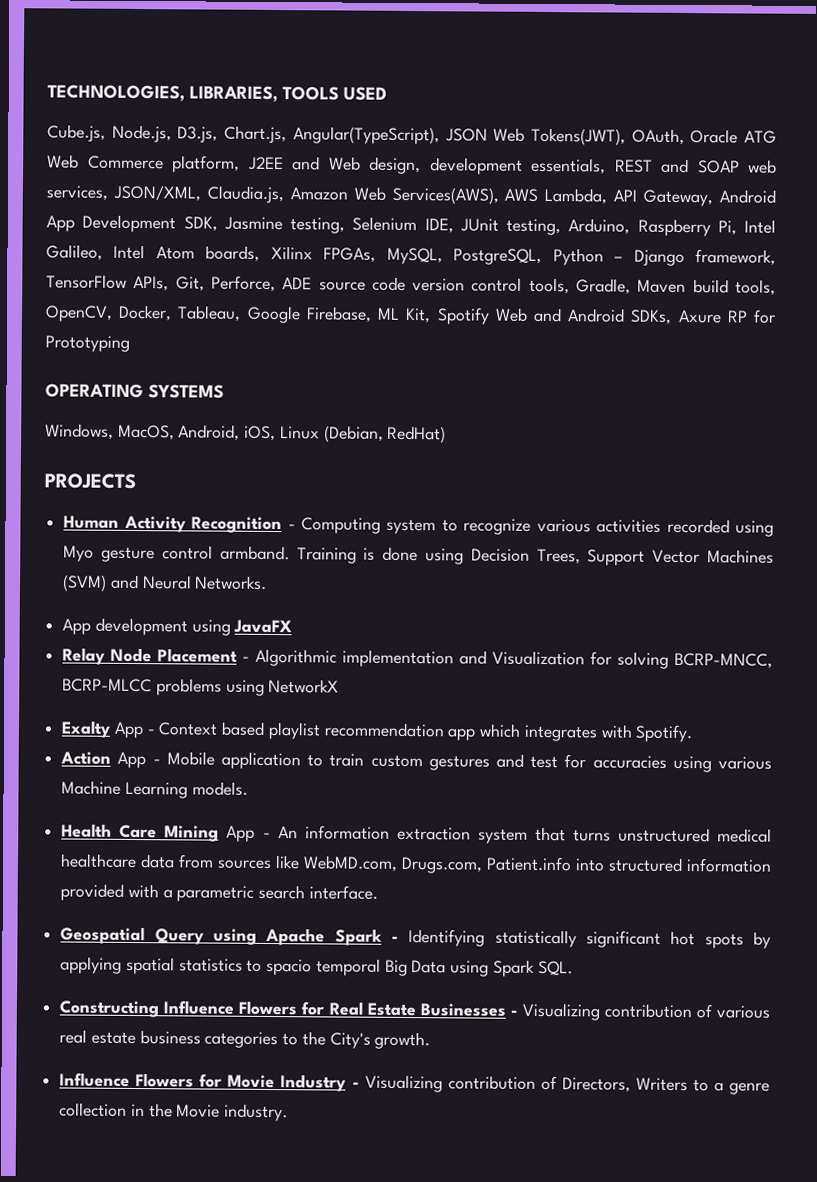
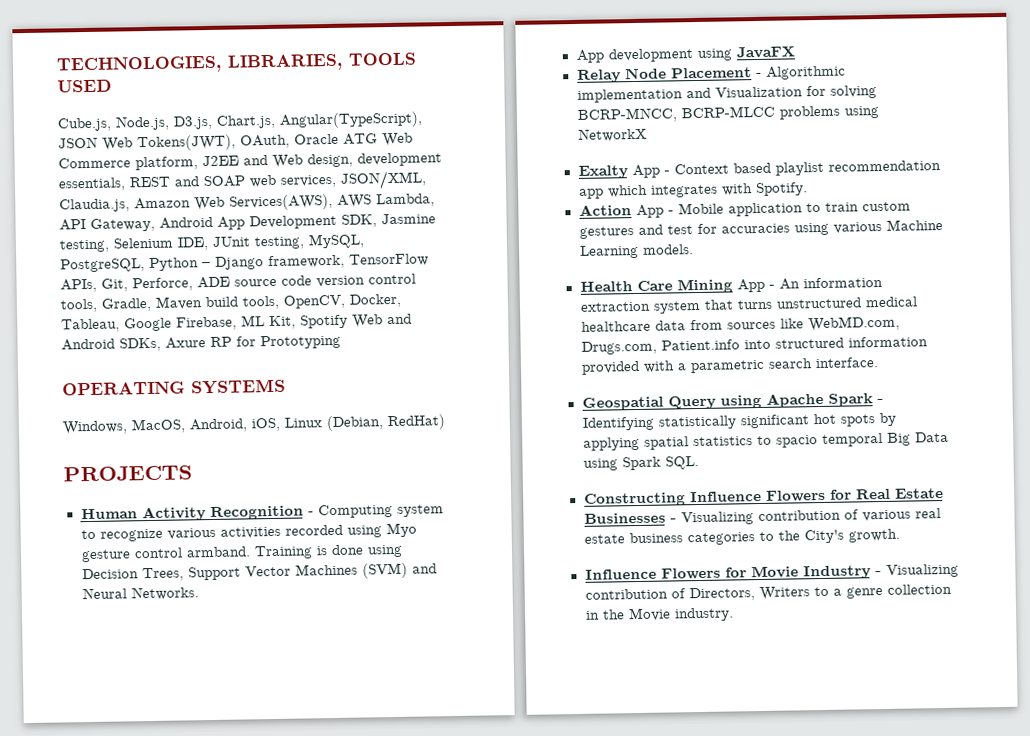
- Cube.js, Node.js, D3.js, Chart.js, Angular(TypeScript), JSON Web Tokens(JWT), OAuth, Oracle ATG Web Commerce platform, J2EE and Web design, development essentials, REST and SOAP web services, JSON/XML, Claudia.js, Amazon Web Services(AWS), AWS Lambda, API Gateway, Android App Development SDK, Jasmine testing, Selenium IDE, JUnit testing, Arduino, Raspberry Pi, Intel Galileo, Intel Atom boards, Xilinx FPGAs, MySQL, PostgreSQL, Python – Django framework, TensorFlow APIs, Git, Perforce, ADE source code version control tools, Gradle, Maven build tools, OpenCV, Docker, Tableau, Google Firebase, ML Kit, Spotify Web and Android SDKs, Axure RP for Prototyping
+ Cube.js, Node.js, D3.js, Chart.js, Angular(TypeScript), JSON Web Tokens(JWT), OAuth, Oracle ATG Web Commerce platform, J2EE and Web design, development essentials, REST and SOAP web services, JSON/XML, Claudia.js, Amazon Web Services(AWS), AWS Lambda, API Gateway, Android App Development SDK, Jasmine testing, Selenium IDE, JUnit testing, MySQL, PostgreSQL, Python – Django framework, TensorFlow APIs, Git, Perforce, ADE source code version control tools, Gradle, Maven build tools, OpenCV, Docker, Tableau, Google Firebase, ML Kit, Spotify Web and Android SDKs, Axure RP for Prototyping

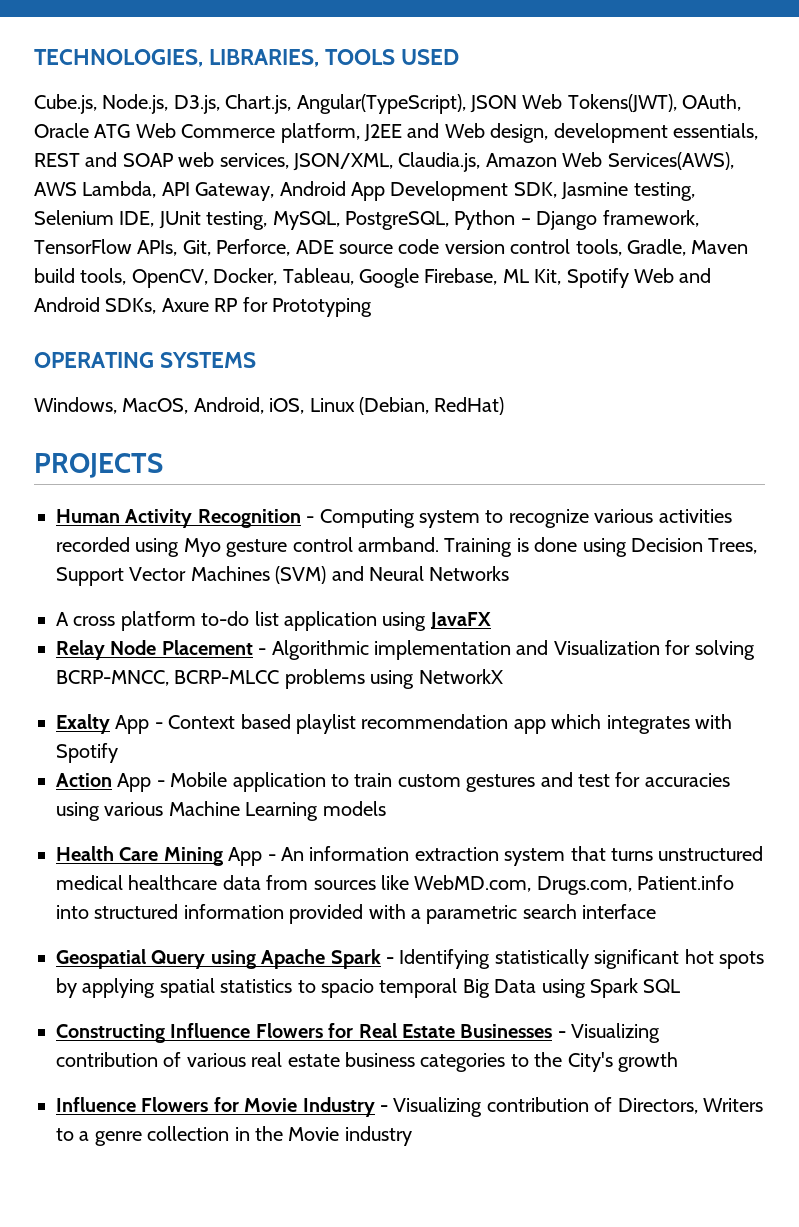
- Training is done using Decision Trees, Support Vector Machines (SVM) and Neural Networks.
- App development using JavaFX
+ Training is done using Decision Trees, Support Vector Machines (SVM) and Neural Networks
+ A cross platform to-do list application using JavaFX
- Exalty App - Context based playlist recommendation app which integrates with Spotify.
+ Exalty App - Context based playlist recommendation app which integrates with Spotify
- Action App - Mobile application to train custom gestures and test for accuracies using various Machine Learning models.
+ Action App - Mobile application to train custom gestures and test for accuracies using various Machine Learning models
- Health Care Mining App - An information extraction system that turns unstructured medical healthcare data from sources like WebMD.com, Drugs.com, Patient.info into structured information provided with a parametric search interface.
+ Health Care Mining App - An information extraction system that turns unstructured medical healthcare data from sources like WebMD.com, Drugs.com, Patient.info into structured information provided with a parametric search interface
- Geospatial Query using Apache Spark - Identifying statistically significant hot spots by applying spatial statistics to spacio temporal Big Data using Spark SQL.
+ Geospatial Query using Apache Spark - Identifying statistically significant hot spots by applying spatial statistics to spacio temporal Big Data using Spark SQL
- Constructing Influence Flowers for Real Estate Businesses - Visualizing contribution of various real estate business categories to the City's growth.
+ Constructing Influence Flowers for Real Estate Businesses - Visualizing contribution of various real estate business categories to the City's growth
- Influence Flowers for Movie Industry - Visualizing contribution of Directors, Writers to a genre collection in the Movie industry.
+ Influence Flowers for Movie Industry - Visualizing contribution of Directors, Writers to a genre collection in the Movie industry

